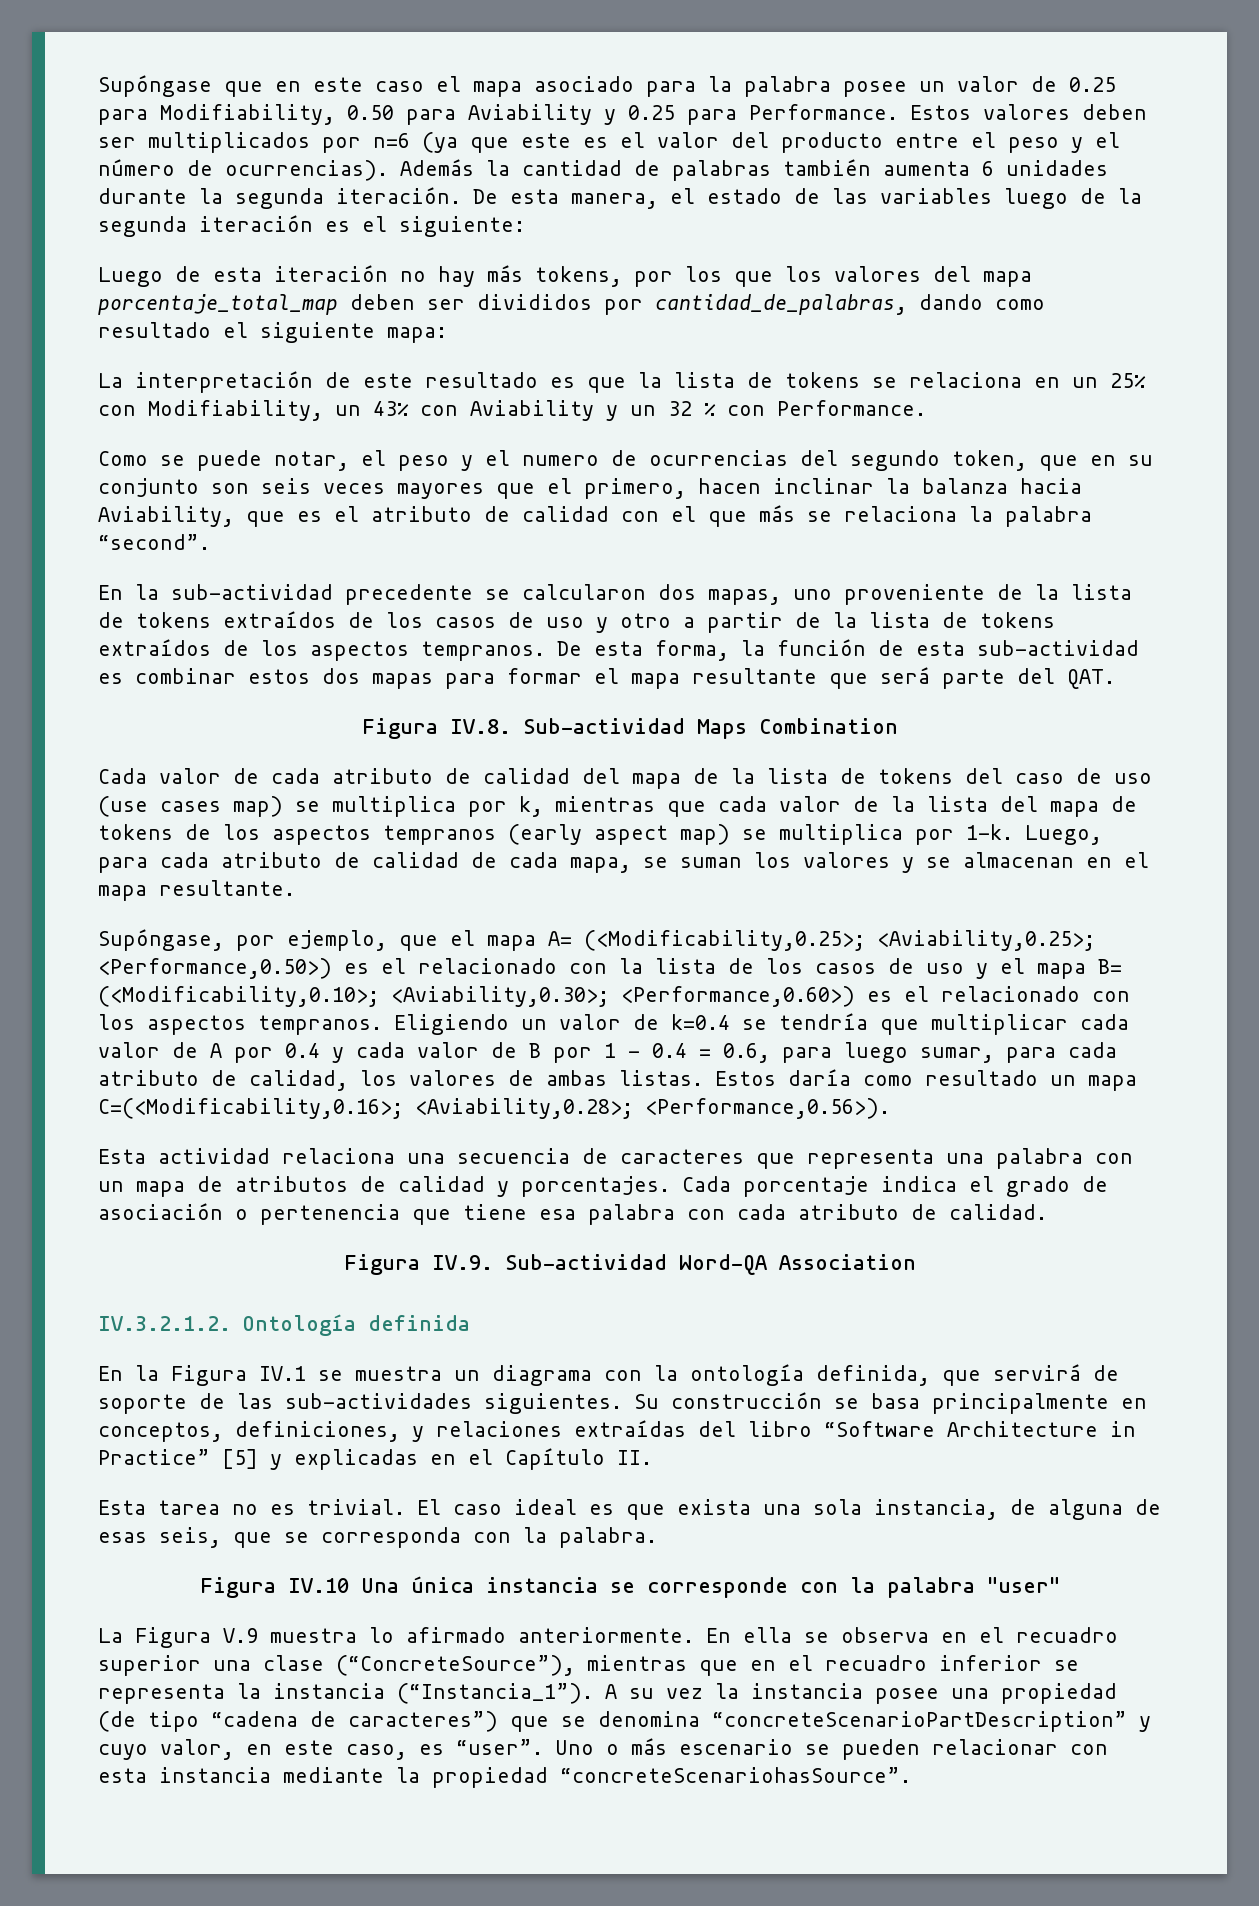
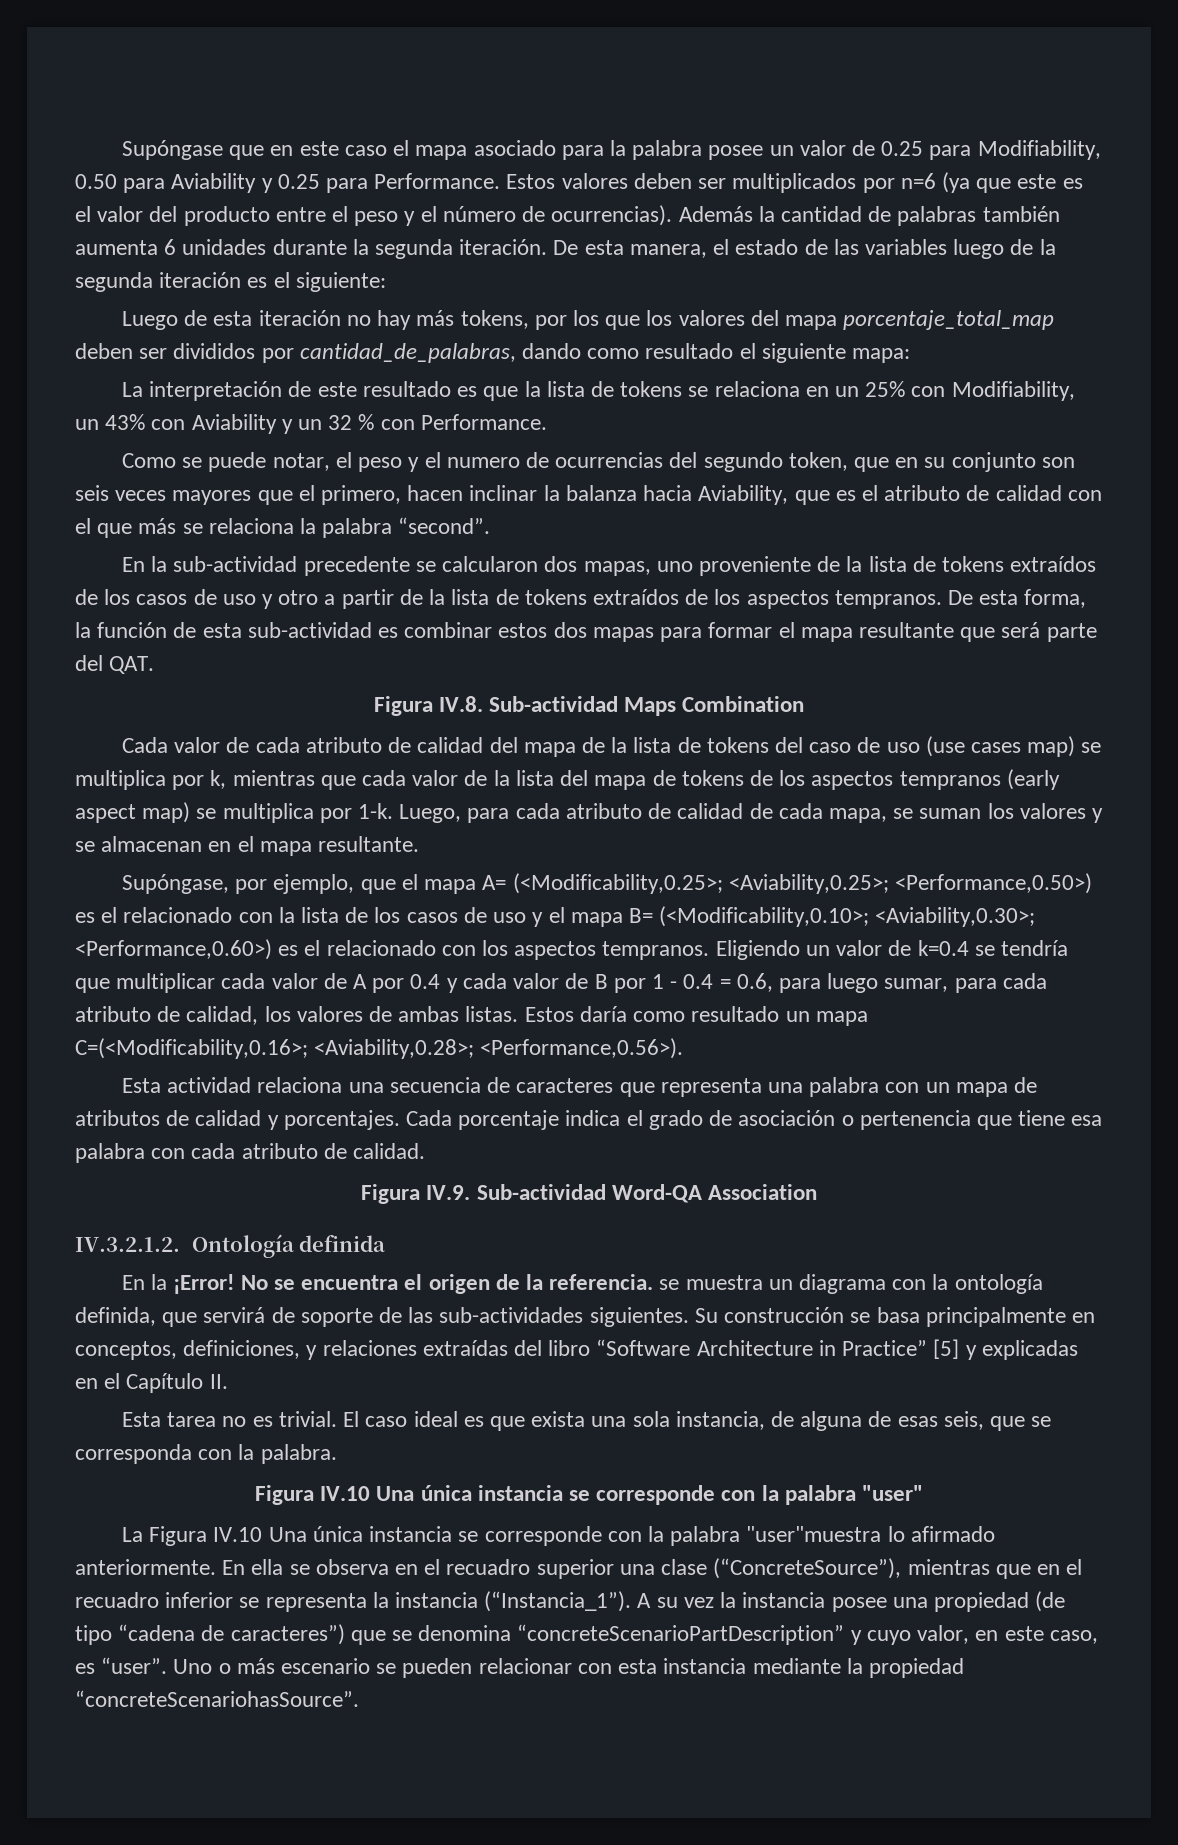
- En la Figura IV.1 se muestra un diagrama con la ontología definida, que servirá de soporte de las sub-actividades siguientes.
+ En la ¡Error! No se encuentra el origen de la referencia. se muestra un diagrama con la ontología definida, que servirá de soporte de las sub-actividades siguientes.
- La Figura V.9 muestra lo afirmado anteriormente.
+ La Figura IV.10 Una única instancia se corresponde con la palabra "user"muestra lo afirmado anteriormente.

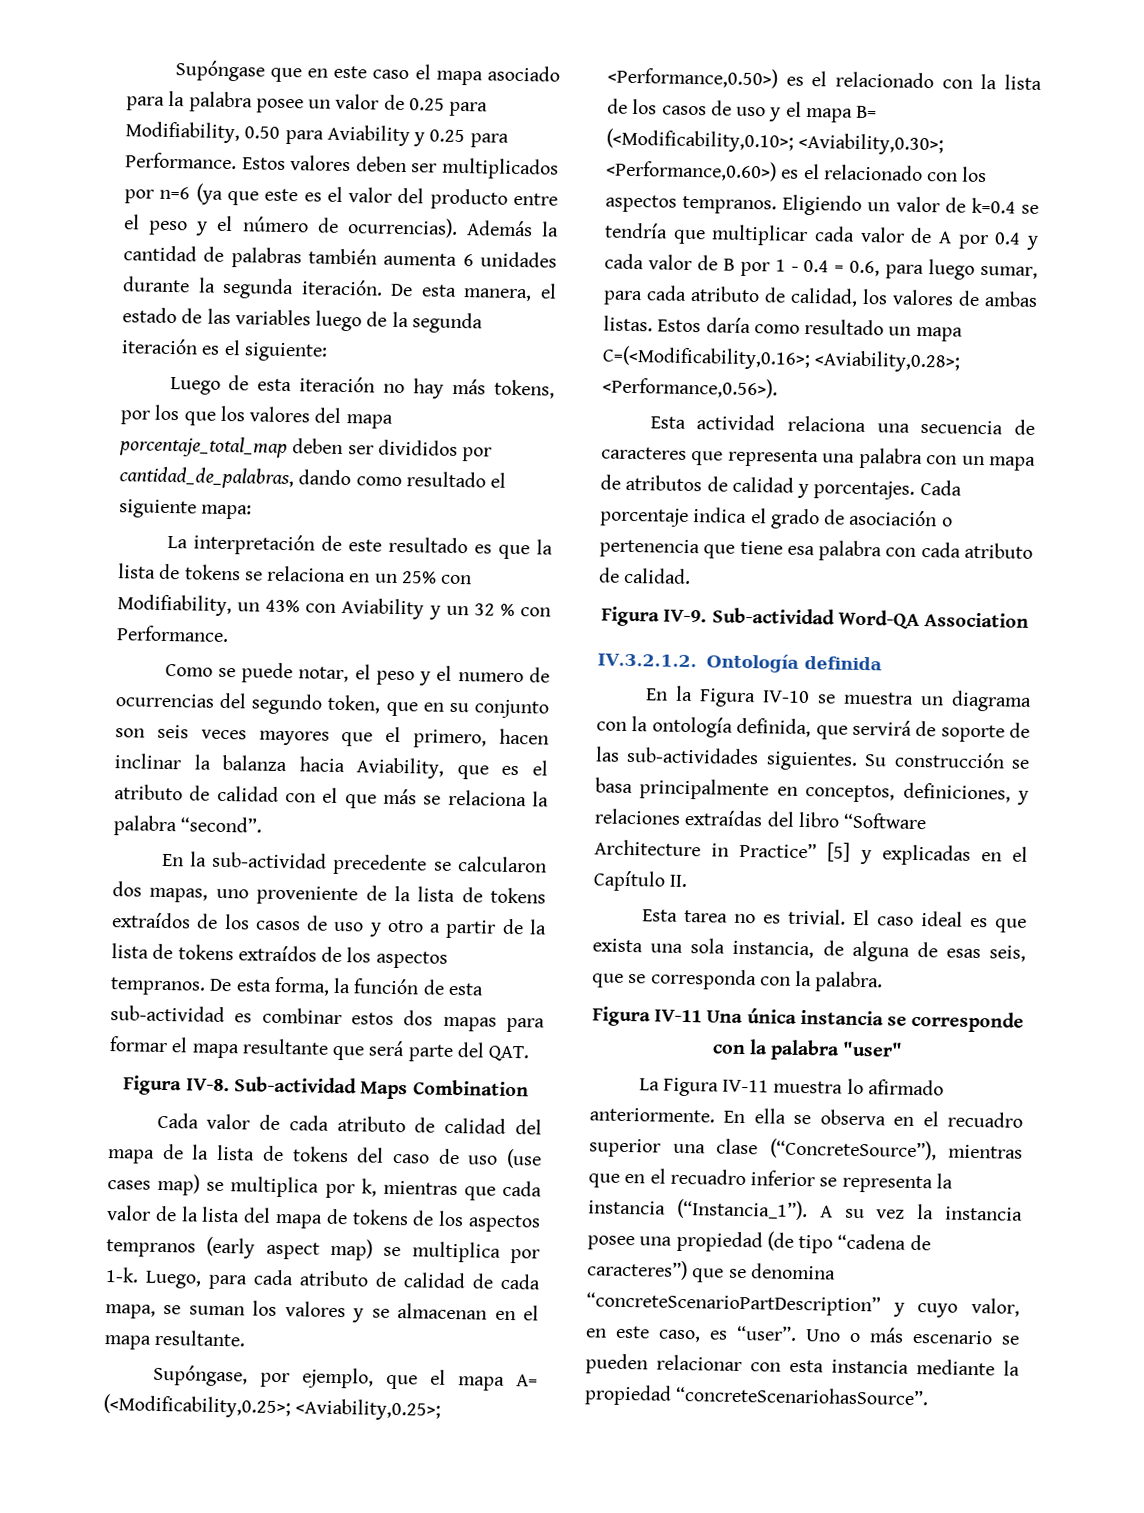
- Figura IV.8. Sub-actividad Maps Combination
+ Figura IV-8. Sub-actividad Maps Combination
- Figura IV.9. Sub-actividad Word-QA Association
+ Figura IV-9. Sub-actividad Word-QA Association
- En la ¡Error! No se encuentra el origen de la referencia. se muestra un diagrama con la ontología definida, que servirá de soporte de las sub-actividades siguientes.
+ En la Figura IV-10 se muestra un diagrama con la ontología definida, que servirá de soporte de las sub-actividades siguientes.
- Figura IV.10 Una única instancia se corresponde con la palabra "user"
+ Figura IV-11 Una única instancia se corresponde con la palabra "user"
- La Figura IV.10 Una única instancia se corresponde con la palabra "user"muestra lo afirmado anteriormente.
+ La Figura IV-11 muestra lo afirmado anteriormente.

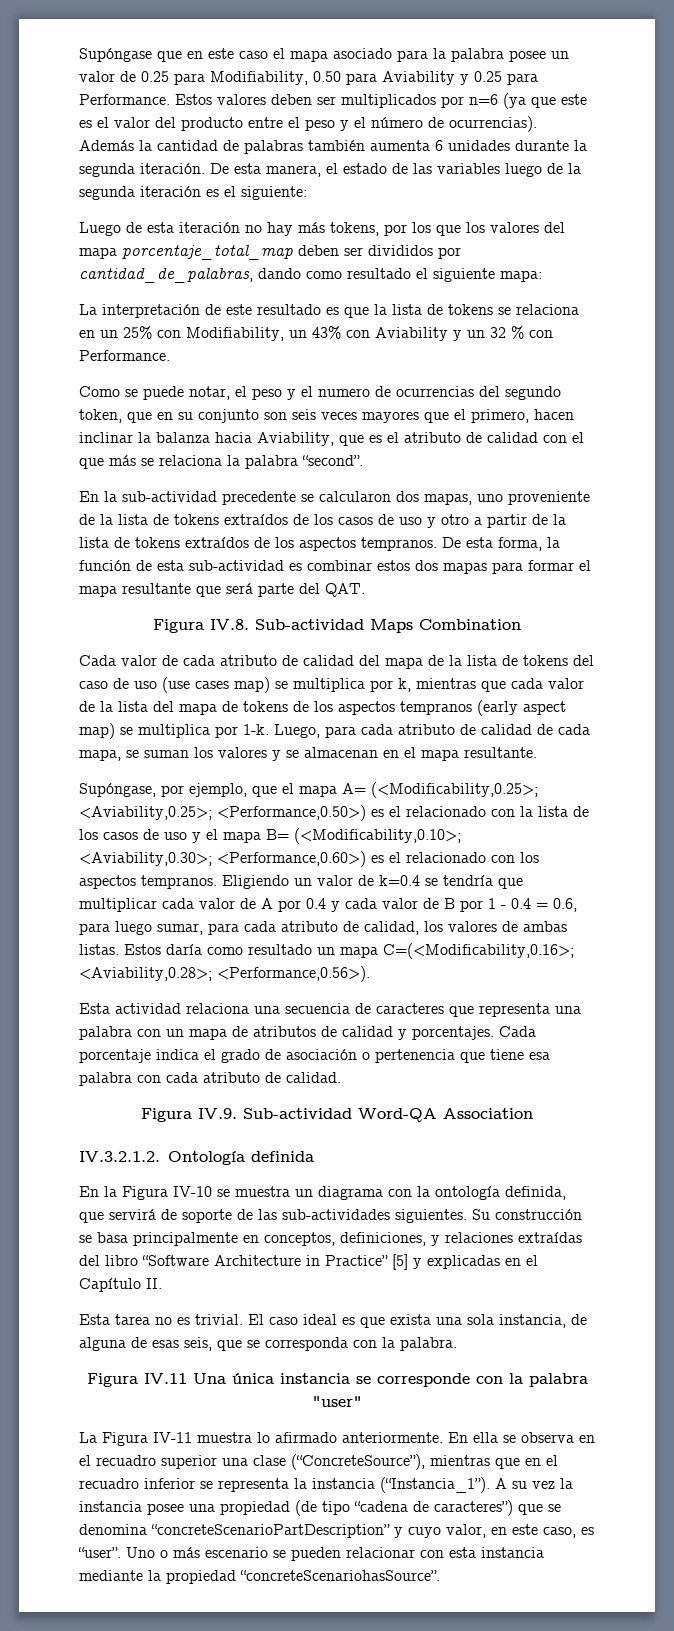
- Figura IV-8. Sub-actividad Maps Combination
+ Figura IV.8. Sub-actividad Maps Combination
- Figura IV-9. Sub-actividad Word-QA Association
+ Figura IV.9. Sub-actividad Word-QA Association
- Figura IV-11 Una única instancia se corresponde con la palabra "user"
+ Figura IV.11 Una única instancia se corresponde con la palabra "user"

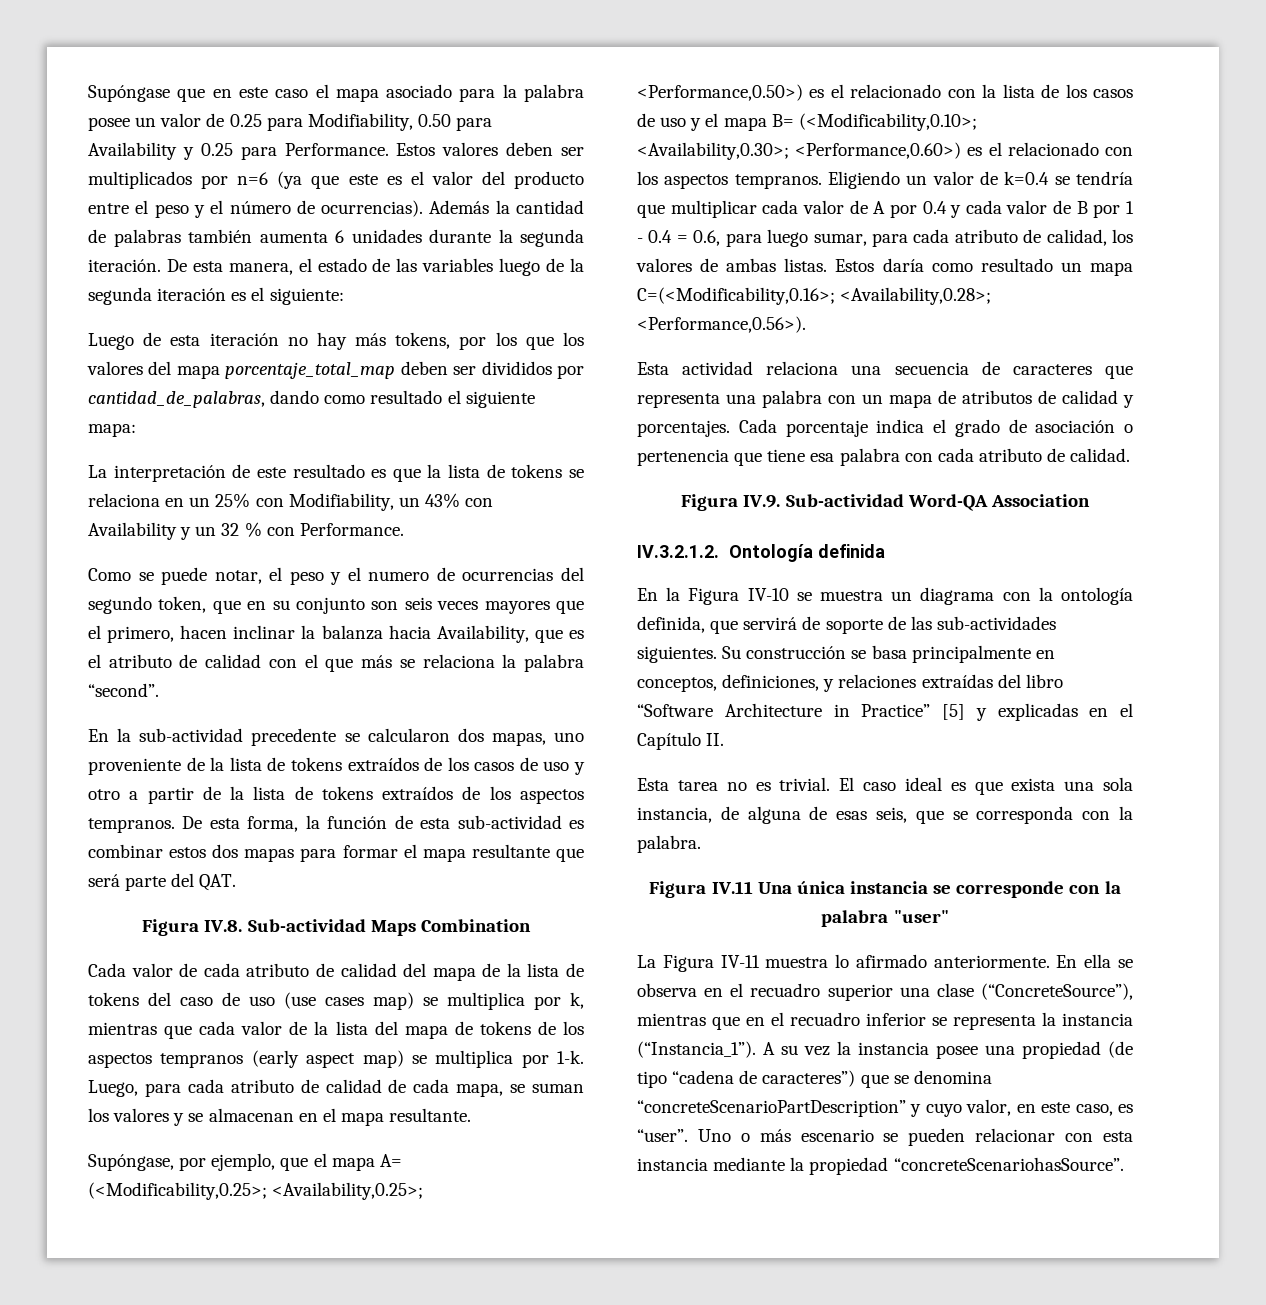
- Supóngase que en este caso el mapa asociado para la palabra posee un valor de 0.25 para Modifiability, 0.50 para Aviability y 0.25 para Performance.
+ Supóngase que en este caso el mapa asociado para la palabra posee un valor de 0.25 para Modifiability, 0.50 para Availability y 0.25 para Performance.
- La interpretación de este resultado es que la lista de tokens se relaciona en un 25% con Modifiability, un 43% con Aviability y un 32 % con Performance.
+ La interpretación de este resultado es que la lista de tokens se relaciona en un 25% con Modifiability, un 43% con Availability y un 32 % con Performance.
- Como se puede notar, el peso y el numero de ocurrencias del segundo token, que en su conjunto son seis veces mayores que el primero, hacen inclinar la balanza hacia Aviability, que es el atributo de calidad con el que más se relaciona la palabra “second”.
+ Como se puede notar, el peso y el numero de ocurrencias del segundo token, que en su conjunto son seis veces mayores que el primero, hacen inclinar la balanza hacia Availability, que es el atributo de calidad con el que más se relaciona la palabra “second”.
- Supóngase, por ejemplo, que el mapa A= (<Modificability,0.25>; <Aviability,0.25>; <Performance,0.50>) es el relacionado con la lista de los casos de uso y el mapa B= (<Modificability,0.10>; <Aviability,0.30>; <Performance,0.60>) es el relacionado con los aspectos tempranos.
+ Supóngase, por ejemplo, que el mapa A= (<Modificability,0.25>; <Availability,0.25>; <Performance,0.50>) es el relacionado con la lista de los casos de uso y el mapa B= (<Modificability,0.10>; <Availability,0.30>; <Performance,0.60>) es el relacionado con los aspectos tempranos.
- Estos daría como resultado un mapa C=(<Modificability,0.16>; <Aviability,0.28>; <Performance,0.56>).
+ Estos daría como resultado un mapa C=(<Modificability,0.16>; <Availability,0.28>; <Performance,0.56>).

